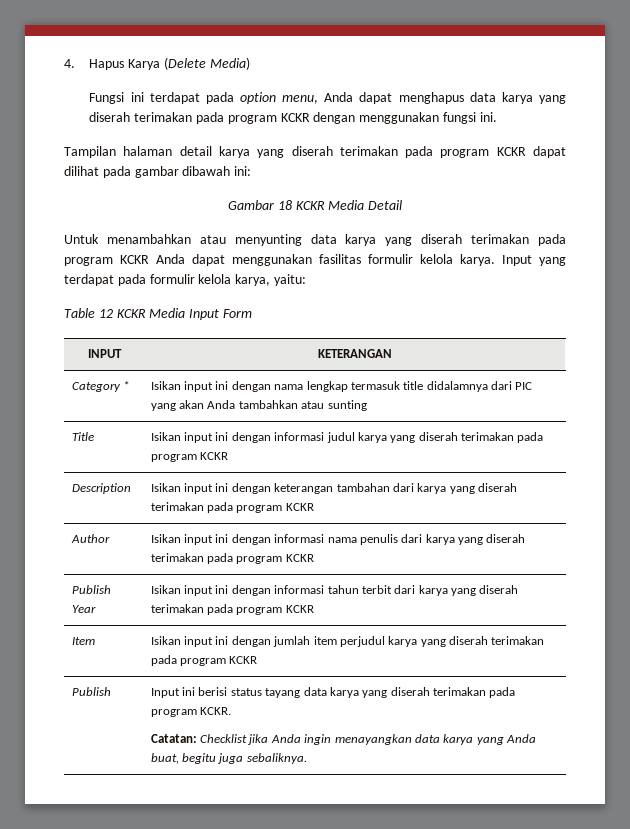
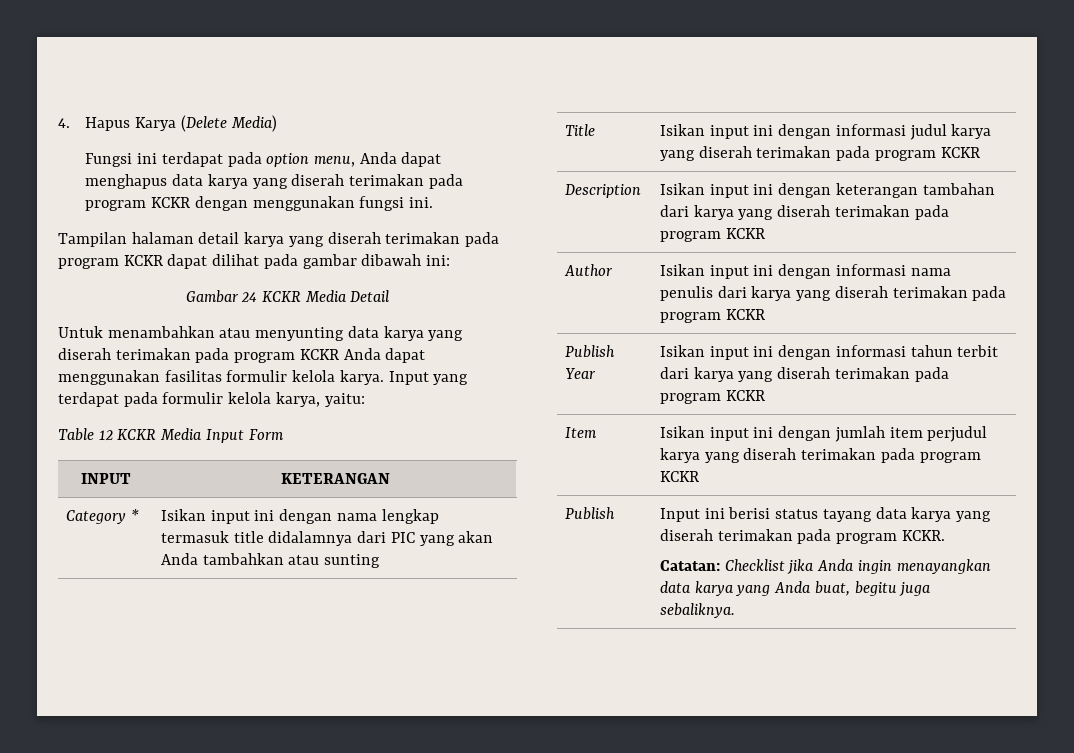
- Gambar 18 KCKR Media Detail
+ Gambar 24 KCKR Media Detail

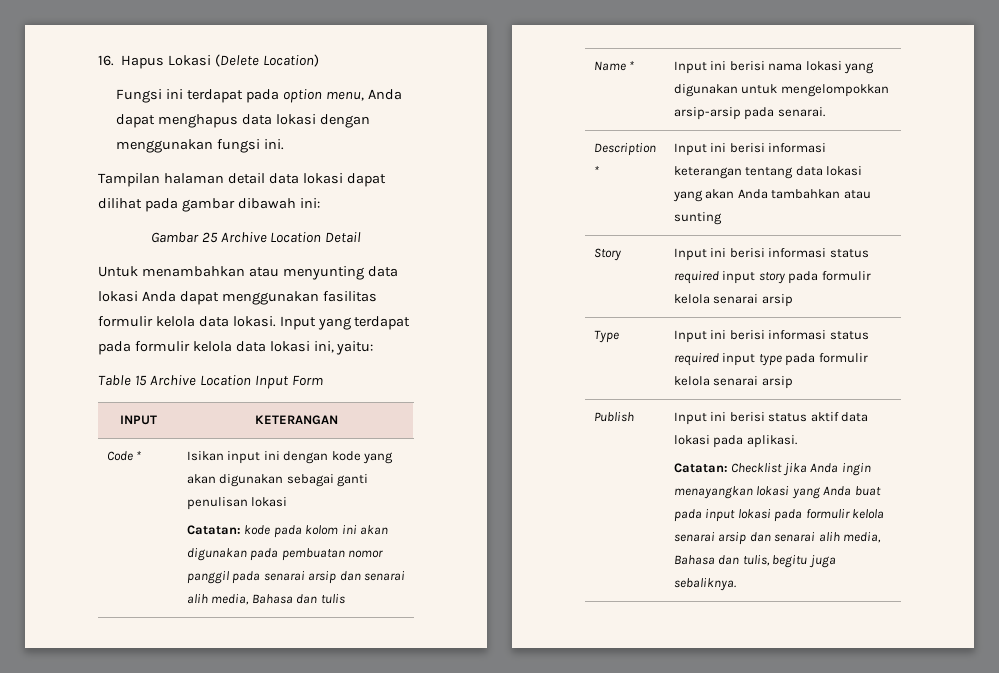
- 4. Hapus Karya (Delete Media)
+ 16. Hapus Lokasi (Delete Location)
- Fungsi ini terdapat pada option menu, Anda dapat menghapus data karya yang diserah terimakan pada program KCKR dengan menggunakan fungsi ini.
+ Fungsi ini terdapat pada option menu, Anda dapat menghapus data lokasi dengan menggunakan fungsi ini.
- Tampilan halaman detail karya yang diserah terimakan pada program KCKR dapat dilihat pada gambar dibawah ini:
+ Tampilan halaman detail data lokasi dapat dilihat pada gambar dibawah ini:
- Gambar 24 KCKR Media Detail
+ Gambar 25 Archive Location Detail
- Untuk menambahkan atau menyunting data karya yang diserah terimakan pada program KCKR Anda dapat menggunakan fasilitas formulir kelola karya.
+ Untuk menambahkan atau menyunting data lokasi Anda dapat menggunakan fasilitas formulir kelola data lokasi.
- Input yang terdapat pada formulir kelola karya, yaitu:
+ Input yang terdapat pada formulir kelola data lokasi ini, yaitu:
- Table 12 KCKR Media Input Form
+ Table 15 Archive Location Input Form
- Category * | Isikan input ini dengan nama lengkap termasuk title didalamnya dari PIC yang akan Anda tambahkan atau sunting
+ Code * | Isikan input ini dengan kode yang akan digunakan sebagai ganti penulisan lokasi
+ Catatan: kode pada kolom ini akan digunakan pada pembuatan nomor panggil pada senarai arsip dan senarai alih media, Bahasa dan tulis
+ Name * | Input ini berisi nama lokasi yang digunakan untuk mengelompokkan arsip-arsip pada senarai.
+ Description * | Input ini berisi informasi keterangan tentang data lokasi yang akan Anda tambahkan atau sunting
- Title | Isikan input ini dengan informasi judul karya yang diserah terimakan pada program KCKR
- Description | Isikan input ini dengan keterangan tambahan dari karya yang diserah terimakan pada program KCKR
- Author | Isikan input ini dengan informasi nama penulis dari karya yang diserah terimakan pada program KCKR
- Publish Year | Isikan input ini dengan informasi tahun terbit dari karya yang diserah terimakan pada program KCKR
- Item | Isikan input ini dengan jumlah item perjudul karya yang diserah terimakan pada program KCKR
+ Story | Input ini berisi informasi status required input story pada formulir kelola senarai arsip
+ Type | Input ini berisi informasi status required input type pada formulir kelola senarai arsip
- Publish | Input ini berisi status tayang data karya yang diserah terimakan pada program KCKR.
- Catatan: Checklist jika Anda ingin menayangkan data karya yang Anda buat, begitu juga sebaliknya.
+ Publish | Input ini berisi status aktif data lokasi pada aplikasi.
+ Catatan: Checklist jika Anda ingin menayangkan lokasi yang Anda buat pada input lokasi pada formulir kelola senarai arsip dan senarai alih media, Bahasa dan tulis, begitu juga sebaliknya.

